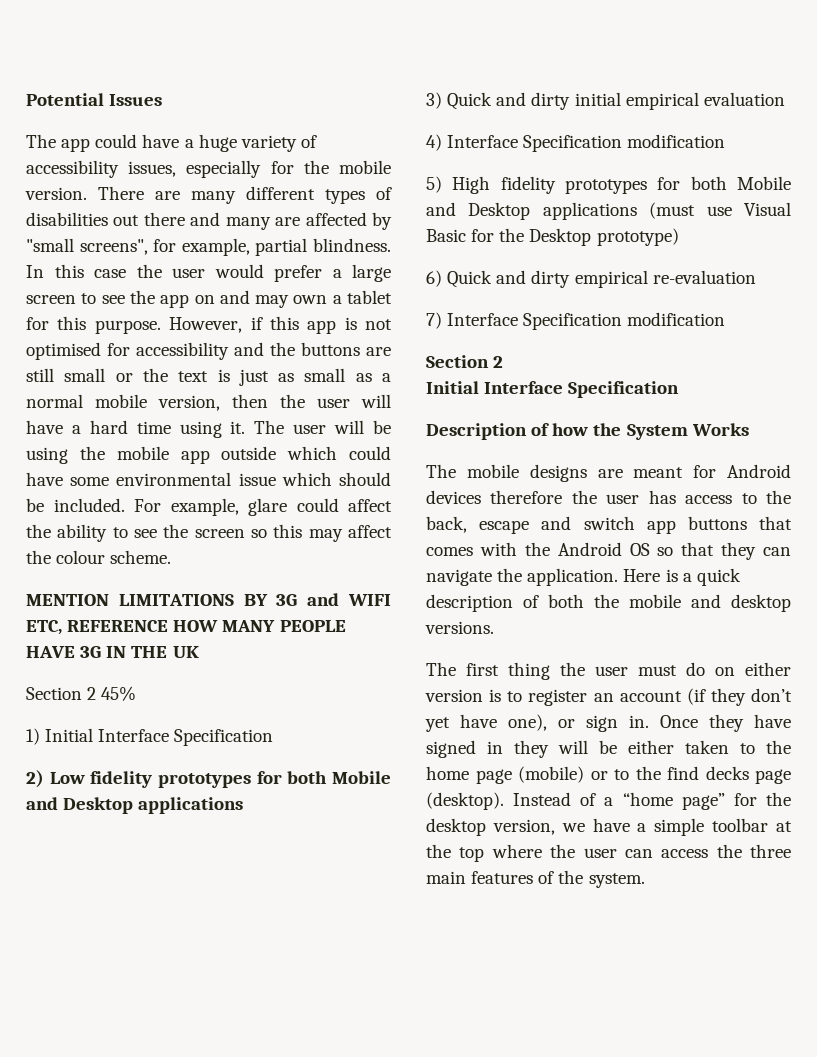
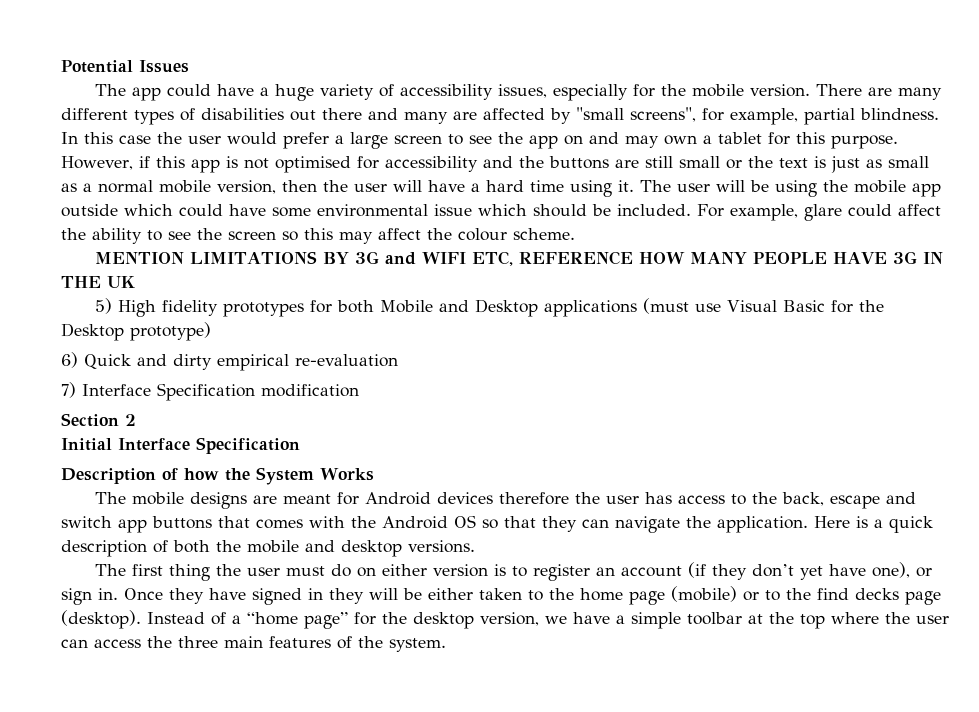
- Section 2 45%
- 1) Initial Interface Specification
- 2) Low fidelity prototypes for both Mobile and Desktop applications
- 3) Quick and dirty initial empirical evaluation
- 4) Interface Specification modification

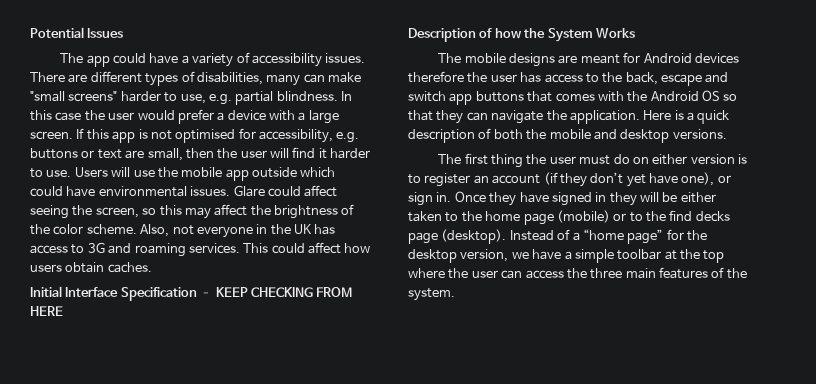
- The app could have a huge variety of accessibility issues, especially for the mobile version.
+ The app could have a variety of accessibility issues.
- There are many different types of disabilities out there and many are affected by "small screens", for example, partial blindness.
+ There are different types of disabilities, many can make "small screens" harder to use, e.g. partial blindness.
- In this case the user would prefer a large screen to see the app on and may own a tablet for this purpose. However, if this app is not optimised for accessibility and the buttons are still small or the text is just as small as a normal mobile version, then the user will have a hard time using it. The user will be using the mobile app outside which could have some environmental issue which should be included. For example, glare could affect the ability to see the screen so this may affect the colour scheme.
- MENTION LIMITATIONS BY 3G and WIFI ETC, REFERENCE HOW MANY PEOPLE HAVE 3G IN THE UK
- 5) High fidelity prototypes for both Mobile and Desktop applications (must use Visual Basic for the Desktop prototype)
- 6) Quick and dirty empirical re-evaluation
- 7) Interface Specification modification
- Section 2
- Initial Interface Specification
+ In this case the user would prefer a device with a large screen. If this app is not optimised for accessibility, e.g. buttons or text are small, then the user will find it harder to use. Users will use the mobile app outside which could have environmental issues. Glare could affect seeing the screen, so this may affect the brightness of the color scheme. Also, not everyone in the UK has access to 3G and roaming services. This could affect how users obtain caches.
+ Initial Interface Specification – KEEP CHECKING FROM HERE

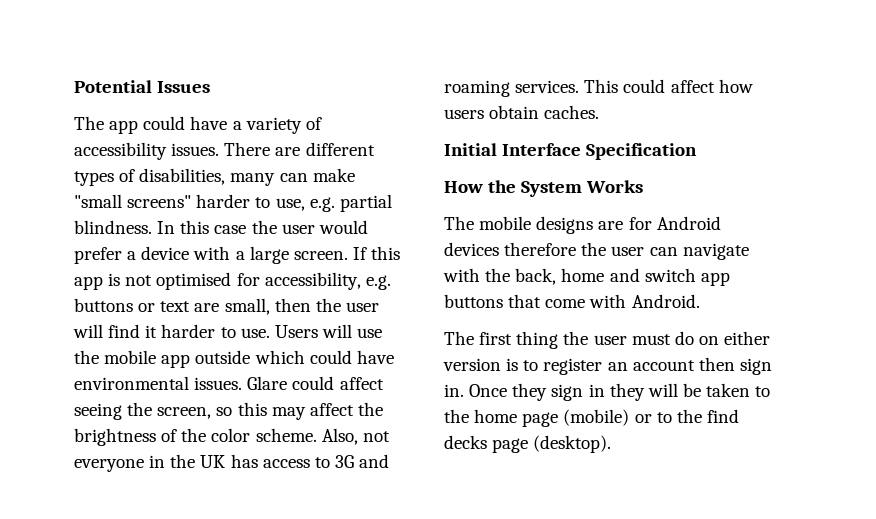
- Initial Interface Specification – KEEP CHECKING FROM HERE
- Description of how the System Works
+ Initial Interface Specification
+ How the System Works
- The mobile designs are meant for Android devices therefore the user has access to the back, escape and switch app buttons that comes with the Android OS so that they can navigate the application. Here is a quick description of both the mobile and desktop versions.
+ The mobile designs are for Android devices therefore the user can navigate with the back, home and switch app buttons that come with Android.
- The first thing the user must do on either version is to register an account (if they don’t yet have one), or sign in.
+ The first thing the user must do on either version is to register an account then sign in.
- Once they have signed in they will be either taken to the home page (mobile) or to the find decks page (desktop). Instead of a “home page” for the desktop version, we have a simple toolbar at the top where the user can access the three main features of the system.
+ Once they sign in they will be taken to the home page (mobile) or to the find decks page (desktop).

